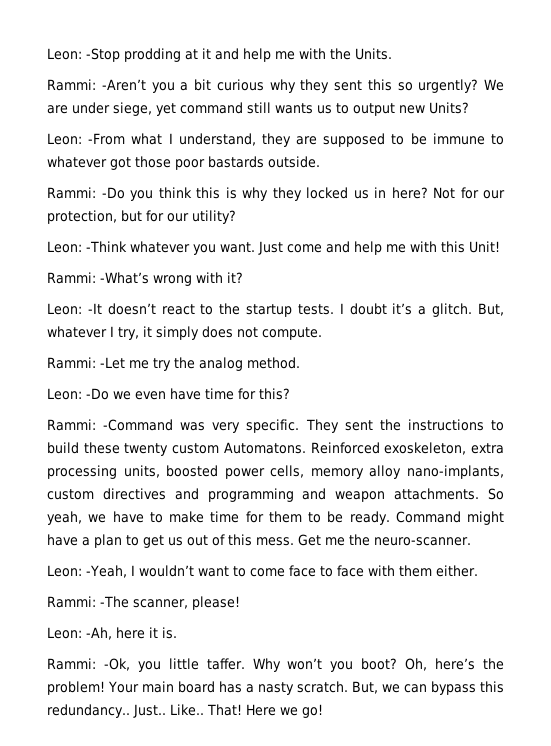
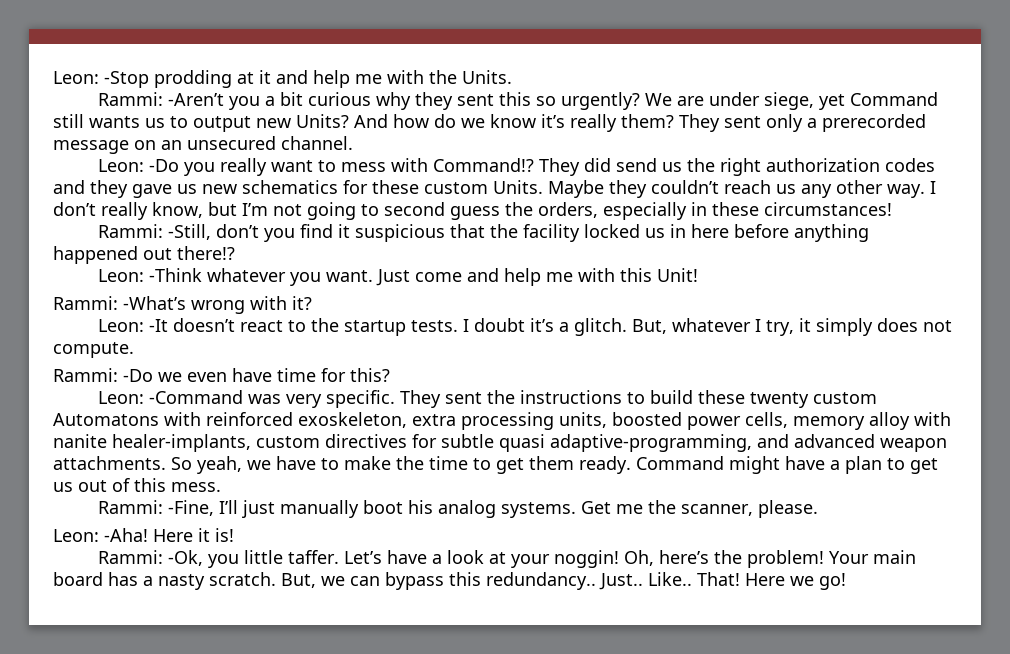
- We are under siege, yet command still wants us to output new Units?
- Leon: -From what I understand, they are supposed to be immune to whatever got those poor bastards outside.
- Rammi: -Do you think this is why they locked us in here? Not for our protection, but for our utility?
+ We are under siege, yet Command still wants us to output new Units? And how do we know it’s really them? They sent only a prerecorded message on an unsecured channel.
+ Leon: -Do you really want to mess with Command!? They did send us the right authorization codes and they gave us new schematics for these custom Units. Maybe they couldn’t reach us any other way. I don’t really know, but I’m not going to second guess the orders, especially in these circumstances!
+ Rammi: -Still, don’t you find it suspicious that the facility locked us in here before anything happened out there!?
- Rammi: -Let me try the analog method.
- Leon: -Do we even have time for this?
+ Rammi: -Do we even have time for this?
- Rammi: -Command was very specific.
+ Leon: -Command was very specific.
- They sent the instructions to build these twenty custom Automatons. Reinforced exoskeleton, extra processing units, boosted power cells, memory alloy nano-implants, custom directives and programming and weapon attachments.
+ They sent the instructions to build these twenty custom Automatons with reinforced exoskeleton, extra processing units, boosted power cells, memory alloy with nanite healer-implants, custom directives for subtle quasi adaptive-programming, and advanced weapon attachments.
- So yeah, we have to make time for them to be ready.
+ So yeah, we have to make the time to get them ready.
- Command might have a plan to get us out of this mess. Get me the neuro-scanner.
- Leon: -Yeah, I wouldn’t want to come face to face with them either.
- Rammi: -The scanner, please!
- Leon: -Ah, here it is.
+ Command might have a plan to get us out of this mess.
+ Rammi: -Fine, I’ll just manually boot his analog systems. Get me the scanner, please.
+ Leon: -Aha! Here it is!
- Why won’t you boot?
+ Let’s have a look at your noggin!

